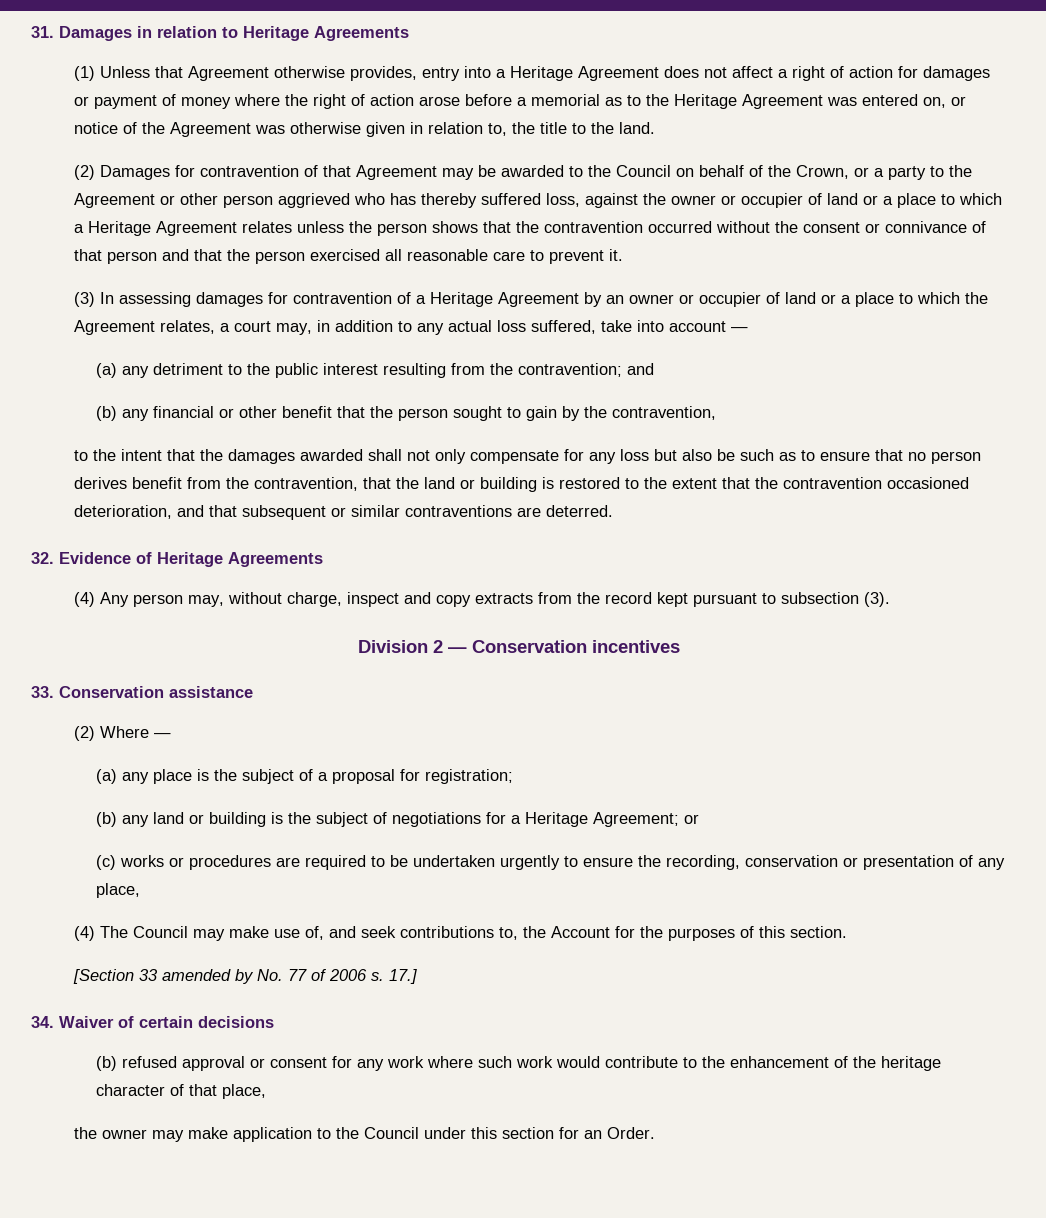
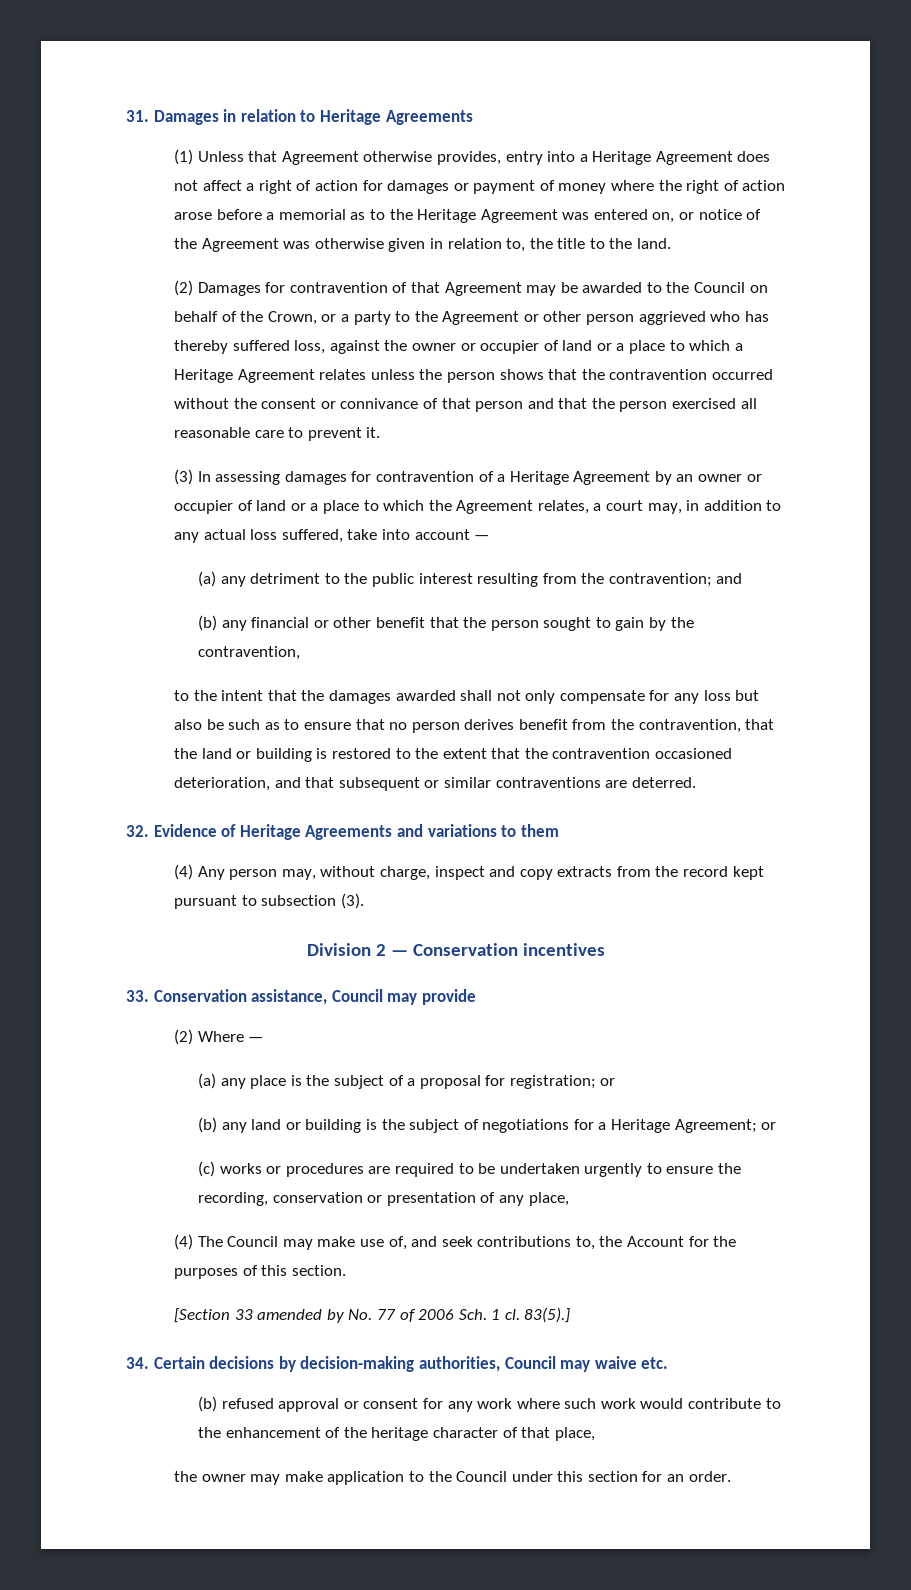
- 32. Evidence of Heritage Agreements
+ 32. Evidence of Heritage Agreements and variations to them
- 33. Conservation assistance
+ 33. Conservation assistance, Council may provide
- (a) any place is the subject of a proposal for registration;
+ (a) any place is the subject of a proposal for registration; or
- [Section 33 amended by No. 77 of 2006 s. 17.]
- 34. Waiver of certain decisions
+ [Section 33 amended by No. 77 of 2006 Sch. 1 cl. 83(5).]
+ 34. Certain decisions by decision-making authorities, Council may waive etc.
- the owner may make application to the Council under this section for an Order.
+ the owner may make application to the Council under this section for an order.

